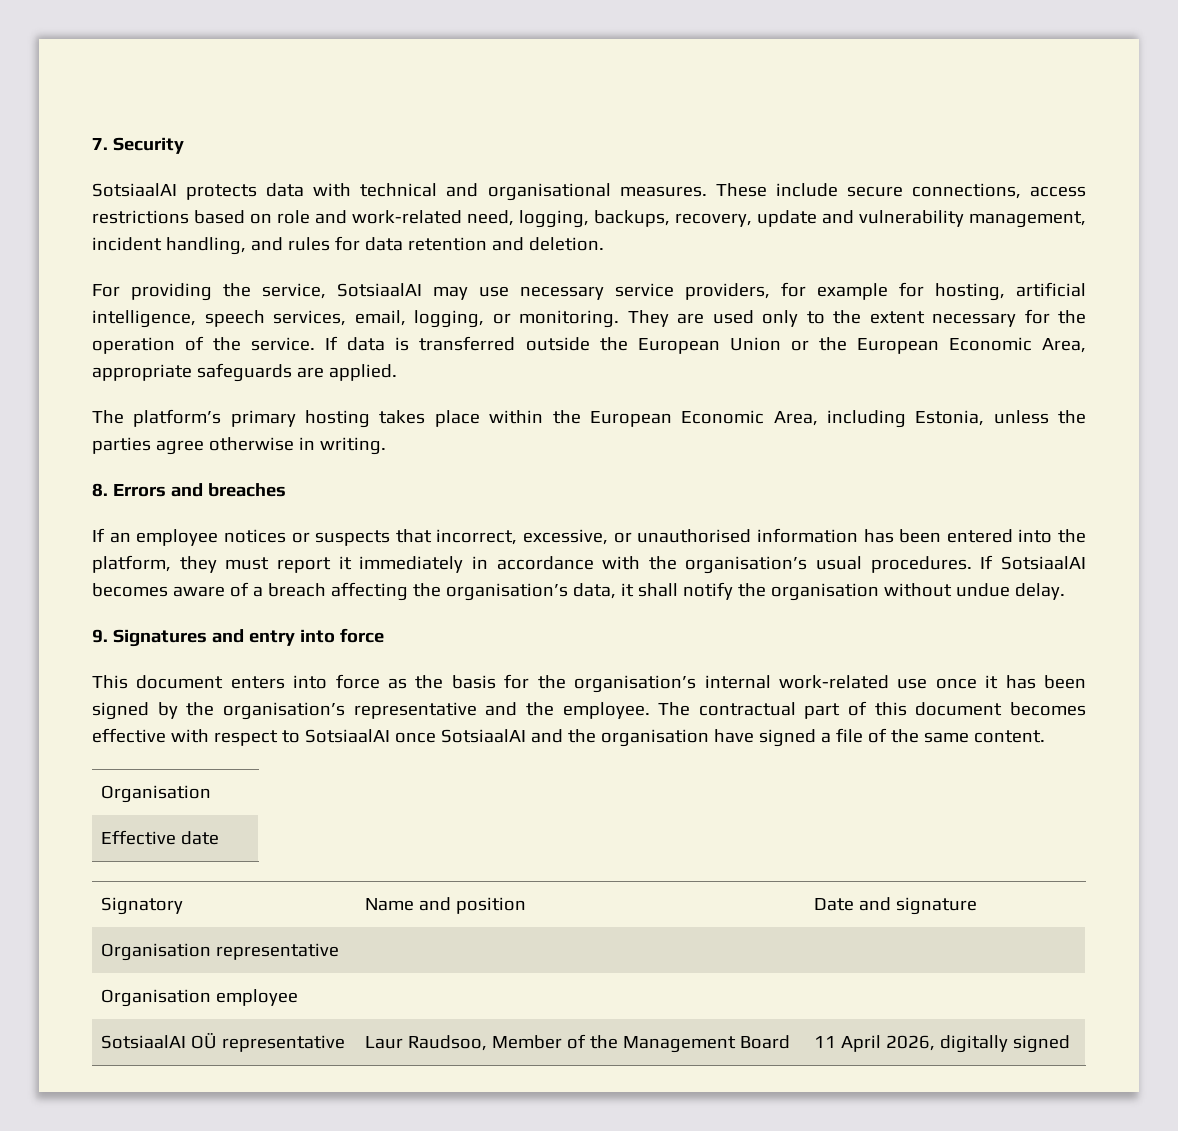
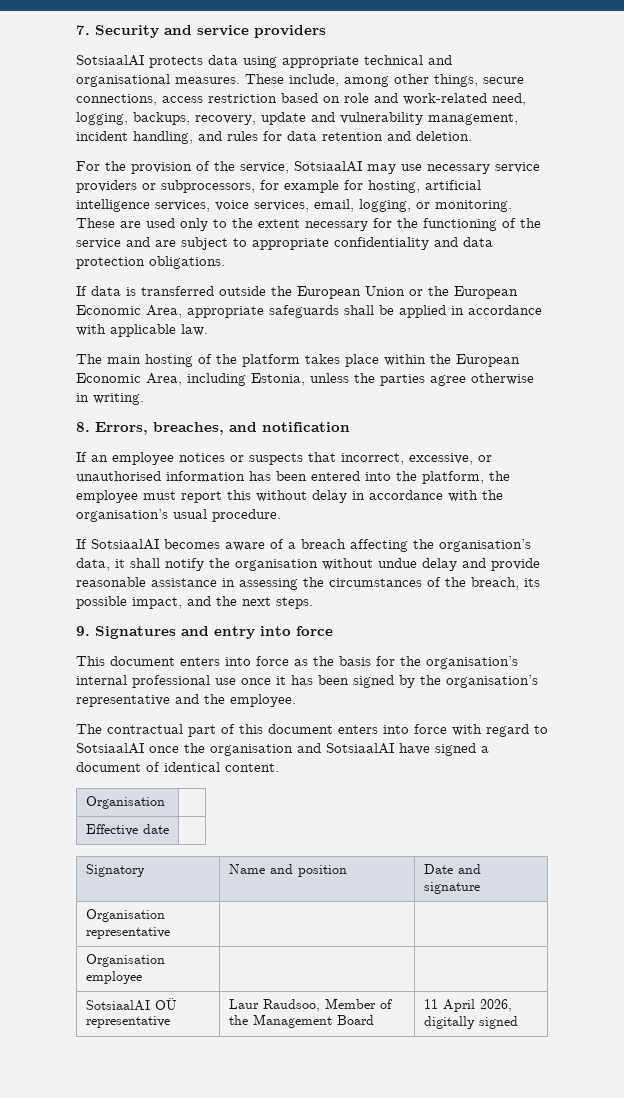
- 7. Security
+ 7. Security and service providers
- SotsiaalAI protects data with technical and organisational measures.
+ SotsiaalAI protects data using appropriate technical and organisational measures.
- These include secure connections, access restrictions based on role and work-related need, logging, backups, recovery, update and vulnerability management, incident handling, and rules for data retention and deletion.
+ These include, among other things, secure connections, access restriction based on role and work-related need, logging, backups, recovery, update and vulnerability management, incident handling, and rules for data retention and deletion.
- For providing the service, SotsiaalAI may use necessary service providers, for example for hosting, artificial intelligence, speech services, email, logging, or monitoring.
+ For the provision of the service, SotsiaalAI may use necessary service providers or subprocessors, for example for hosting, artificial intelligence services, voice services, email, logging, or monitoring.
- They are used only to the extent necessary for the operation of the service. If data is transferred outside the European Union or the European Economic Area, appropriate safeguards are applied.
- The platform’s primary hosting takes place within the European Economic Area, including Estonia, unless the parties agree otherwise in writing.
+ These are used only to the extent necessary for the functioning of the service and are subject to appropriate confidentiality and data protection obligations.
+ If data is transferred outside the European Union or the European Economic Area, appropriate safeguards shall be applied in accordance with applicable law.
+ The main hosting of the platform takes place within the European Economic Area, including Estonia, unless the parties agree otherwise in writing.
- 8. Errors and breaches
+ 8. Errors, breaches, and notification
- If an employee notices or suspects that incorrect, excessive, or unauthorised information has been entered into the platform, they must report it immediately in accordance with the organisation’s usual procedures. If SotsiaalAI becomes aware of a breach affecting the organisation’s data, it shall notify the organisation without undue delay.
+ If an employee notices or suspects that incorrect, excessive, or unauthorised information has been entered into the platform, the employee must report this without delay in accordance with the organisation’s usual procedure.
+ If SotsiaalAI becomes aware of a breach affecting the organisation’s data, it shall notify the organisation without undue delay and provide reasonable assistance in assessing the circumstances of the breach, its possible impact, and the next steps.
- This document enters into force as the basis for the organisation’s internal work-related use once it has been signed by the organisation’s representative and the employee. The contractual part of this document becomes effective with respect to SotsiaalAI once SotsiaalAI and the organisation have signed a file of the same content.
+ This document enters into force as the basis for the organisation’s internal professional use once it has been signed by the organisation’s representative and the employee.
+ The contractual part of this document enters into force with regard to SotsiaalAI once the organisation and SotsiaalAI have signed a document of identical content.

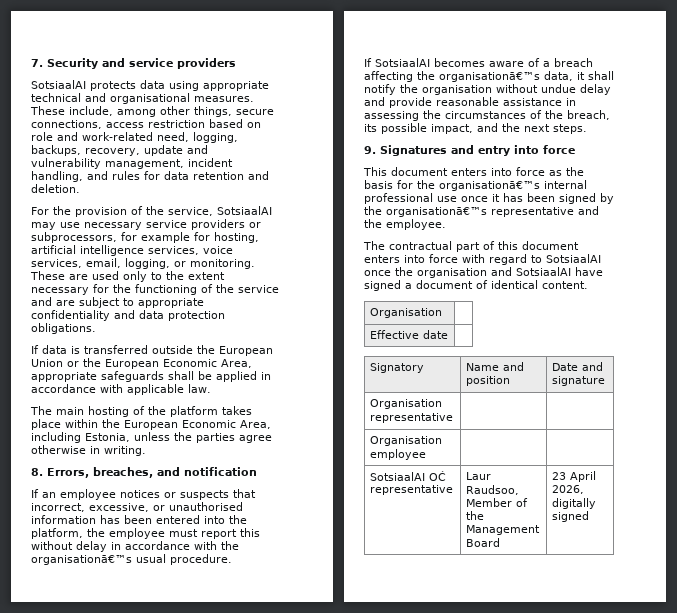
- If an employee notices or suspects that incorrect, excessive, or unauthorised information has been entered into the platform, the employee must report this without delay in accordance with the organisation’s usual procedure.
+ If an employee notices or suspects that incorrect, excessive, or unauthorised information has been entered into the platform, the employee must report this without delay in accordance with the organisationā€™s usual procedure.
- If SotsiaalAI becomes aware of a breach affecting the organisation’s data, it shall notify the organisation without undue delay and provide reasonable assistance in assessing the circumstances of the breach, its possible impact, and the next steps.
+ If SotsiaalAI becomes aware of a breach affecting the organisationā€™s data, it shall notify the organisation without undue delay and provide reasonable assistance in assessing the circumstances of the breach, its possible impact, and the next steps.
- This document enters into force as the basis for the organisation’s internal professional use once it has been signed by the organisation’s representative and the employee.
+ This document enters into force as the basis for the organisationā€™s internal professional use once it has been signed by the organisationā€™s representative and the employee.
- SotsiaalAI OÜ representative | Laur Raudsoo, Member of the Management Board | 11 April 2026, digitally signed
+ SotsiaalAI OĆ representative | Laur Raudsoo, Member of the Management Board | 23 April 2026, digitally signed

